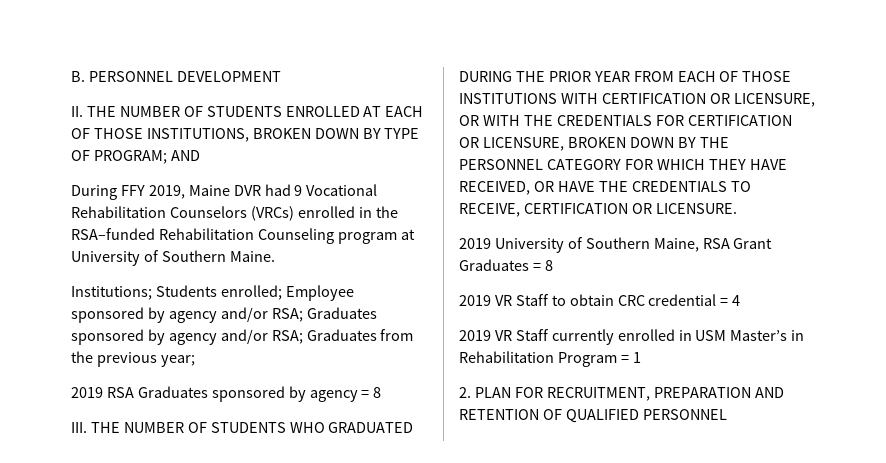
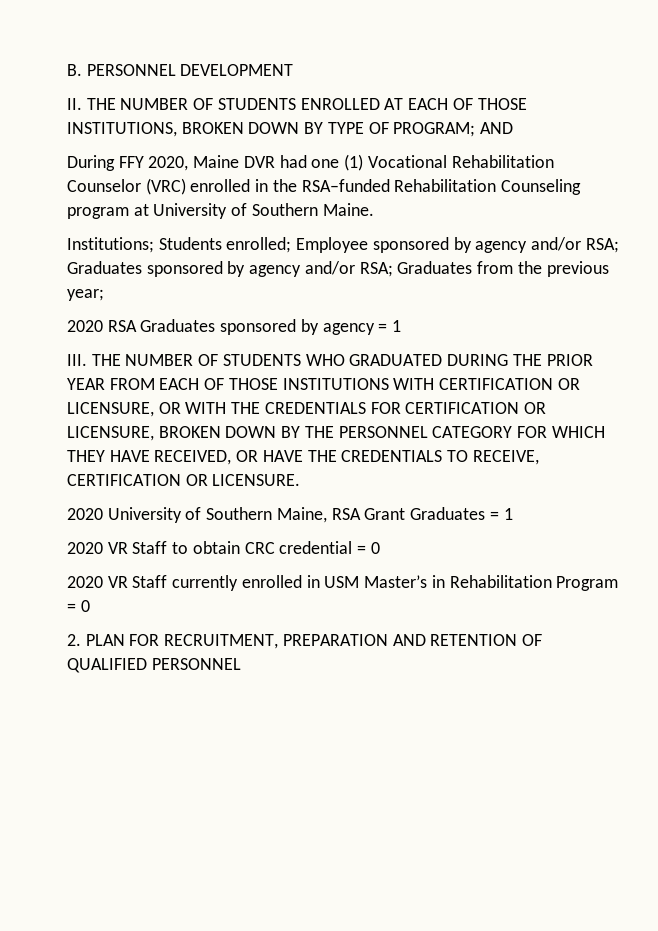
- During FFY 2019, Maine DVR had 9 Vocational Rehabilitation Counselors (VRCs) enrolled in the RSA–funded Rehabilitation Counseling program at University of Southern Maine.
+ During FFY 2020, Maine DVR had one (1) Vocational Rehabilitation Counselor (VRC) enrolled in the RSA–funded Rehabilitation Counseling program at University of Southern Maine.
- 2019 RSA Graduates sponsored by agency = 8
+ 2020 RSA Graduates sponsored by agency = 1
- 2019 University of Southern Maine, RSA Grant Graduates = 8
- 2019 VR Staff to obtain CRC credential = 4
- 2019 VR Staff currently enrolled in USM Master’s in Rehabilitation Program = 1
+ 2020 University of Southern Maine, RSA Grant Graduates = 1
+ 2020 VR Staff to obtain CRC credential = 0
+ 2020 VR Staff currently enrolled in USM Master’s in Rehabilitation Program = 0

